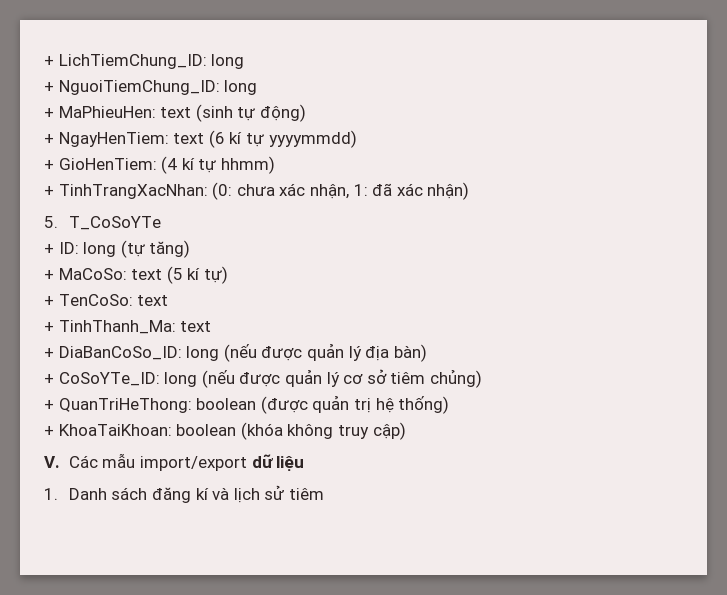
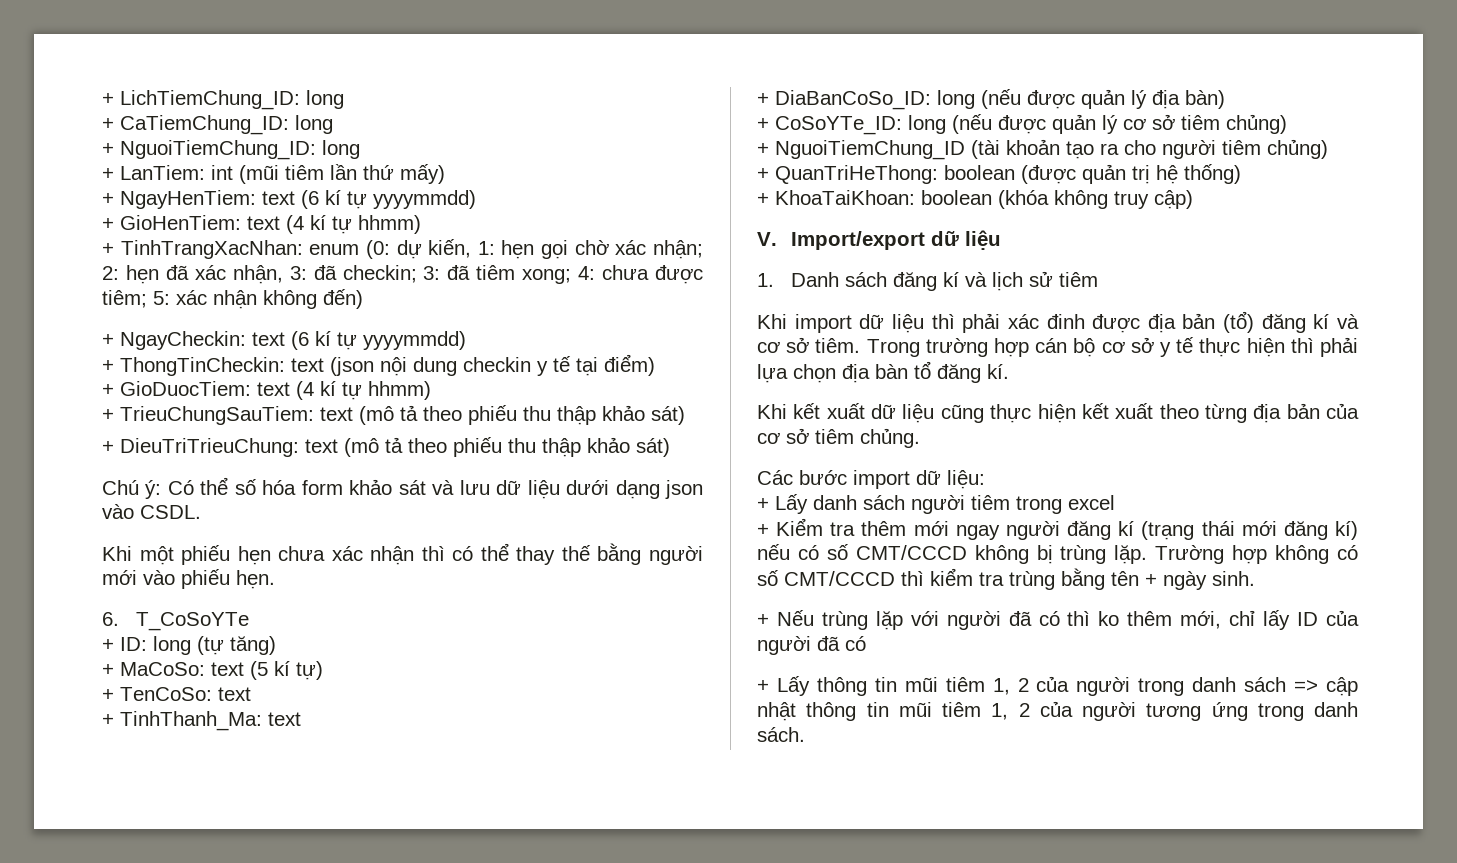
+ + CaTiemChung_ID: long
- + MaPhieuHen: text (sinh tự động)
+ + LanTiem: int (mũi tiêm lần thứ mấy)
- + GioHenTiem: (4 kí tự hhmm)
+ + GioHenTiem: text (4 kí tự hhmm)
- + TinhTrangXacNhan: (0: chưa xác nhận, 1: đã xác nhận)
- 5. T_CoSoYTe
+ + TinhTrangXacNhan: enum (0: dự kiến, 1: hẹn gọi chờ xác nhận; 2: hẹn đã xác nhận, 3: đã checkin; 3: đã tiêm xong; 4: chưa được tiêm; 5: xác nhận không đến)
+ + NgayCheckin: text (6 kí tự yyyymmdd)
+ + ThongTinCheckin: text (json nội dung checkin y tế tại điểm)
+ + GioDuocTiem: text (4 kí tự hhmm)
+ + TrieuChungSauTiem: text (mô tả theo phiếu thu thập khảo sát)
+ + DieuTriTrieuChung: text (mô tả theo phiếu thu thập khảo sát)
+ Chú ý: Có thể số hóa form khảo sát và lưu dữ liệu dưới dạng json vào CSDL.
+ Khi một phiếu hẹn chưa xác nhận thì có thể thay thế bằng người mới vào phiếu hẹn.
+ 6. T_CoSoYTe
+ + NguoiTiemChung_ID (tài khoản tạo ra cho người tiêm chủng)
- V. Các mẫu import/export dữ liệu
+ V. Import/export dữ liệu
+ Khi import dữ liệu thì phải xác đinh được địa bản (tổ) đăng kí và cơ sở tiêm. Trong trường hợp cán bộ cơ sở y tế thực hiện thì phải lựa chọn địa bàn tổ đăng kí.
+ Khi kết xuất dữ liệu cũng thực hiện kết xuất theo từng địa bản của cơ sở tiêm chủng.
+ Các bước import dữ liệu:
+ + Lấy danh sách người tiêm trong excel
+ + Kiểm tra thêm mới ngay người đăng kí (trạng thái mới đăng kí) nếu có số CMT/CCCD không bị trùng lặp. Trường hợp không có số CMT/CCCD thì kiểm tra trùng bằng tên + ngày sinh.
+ + Nếu trùng lặp với người đã có thì ko thêm mới, chỉ lấy ID của người đã có
+ + Lấy thông tin mũi tiêm 1, 2 của người trong danh sách => cập nhật thông tin mũi tiêm 1, 2 của người tương ứng trong danh sách.

